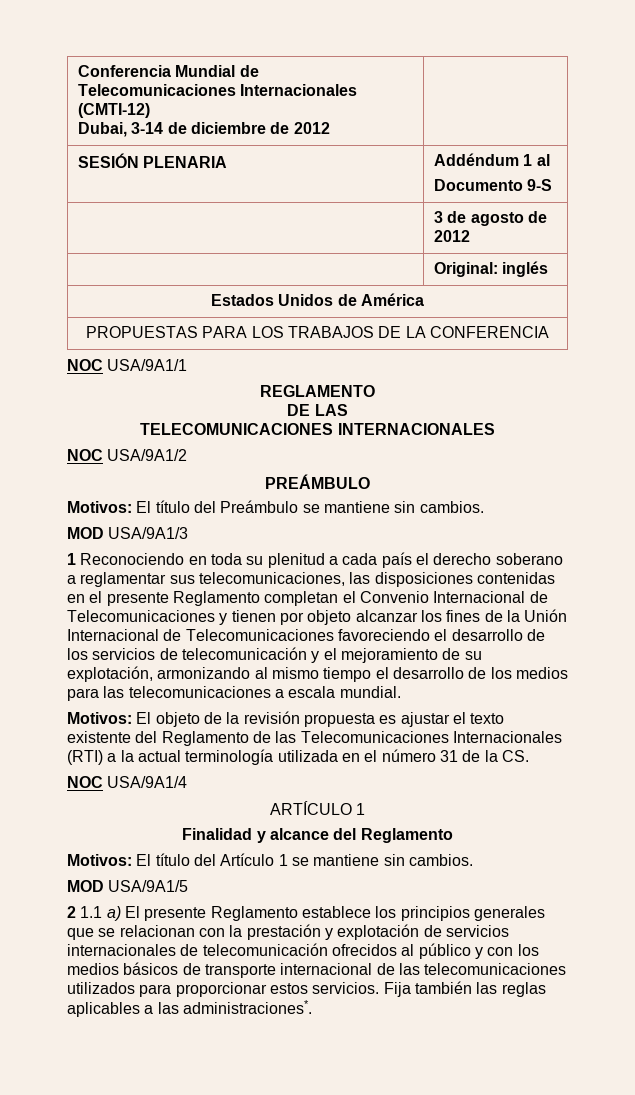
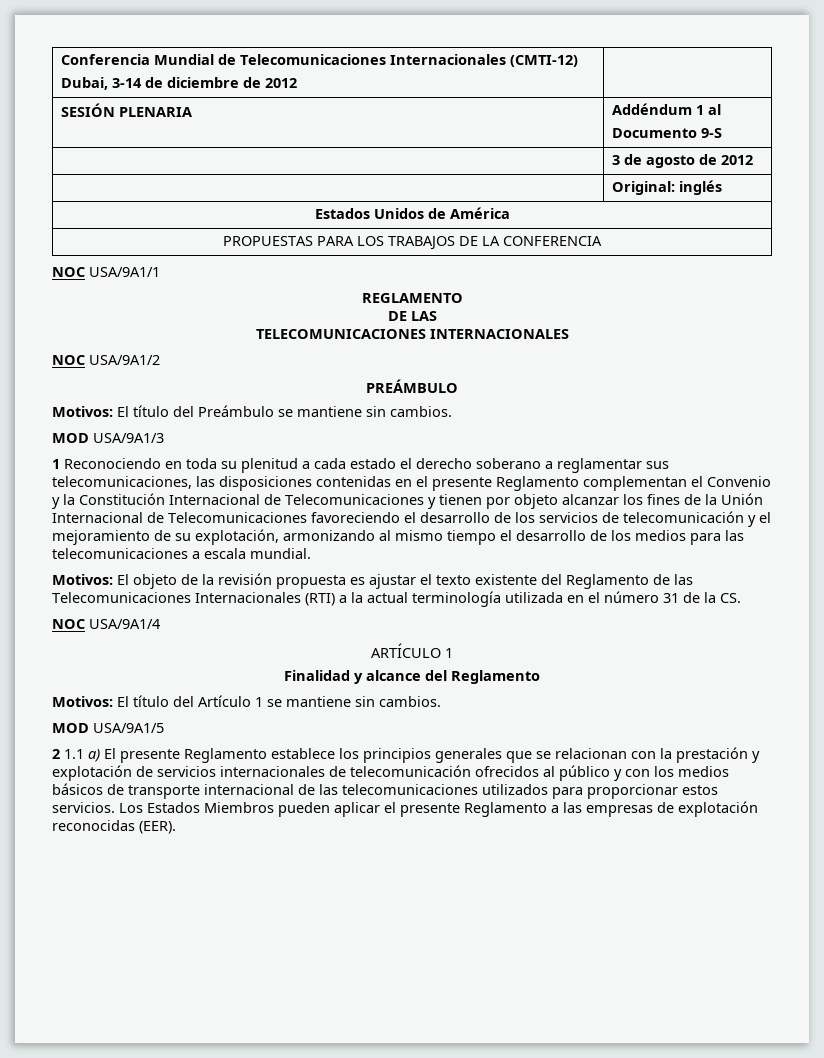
- 1 Reconociendo en toda su plenitud a cada país el derecho soberano a reglamentar sus telecomunicaciones, las disposiciones contenidas en el presente Reglamento completan el Convenio Internacional de Telecomunicaciones y tienen por objeto alcanzar los fines de la Unión Internacional de Telecomunicaciones favoreciendo el desarrollo de los servicios de telecomunicación y el mejoramiento de su explotación, armonizando al mismo tiempo el desarrollo de los medios para las telecomunicaciones a escala mundial.
+ 1 Reconociendo en toda su plenitud a cada estado el derecho soberano a reglamentar sus telecomunicaciones, las disposiciones contenidas en el presente Reglamento complementan el Convenio y la Constitución Internacional de Telecomunicaciones y tienen por objeto alcanzar los fines de la Unión Internacional de Telecomunicaciones favoreciendo el desarrollo de los servicios de telecomunicación y el mejoramiento de su explotación, armonizando al mismo tiempo el desarrollo de los medios para las telecomunicaciones a escala mundial.
- Fija también las reglas aplicables a las administraciones*.
+ Los Estados Miembros pueden aplicar el presente Reglamento a las empresas de explotación reconocidas (EER).

